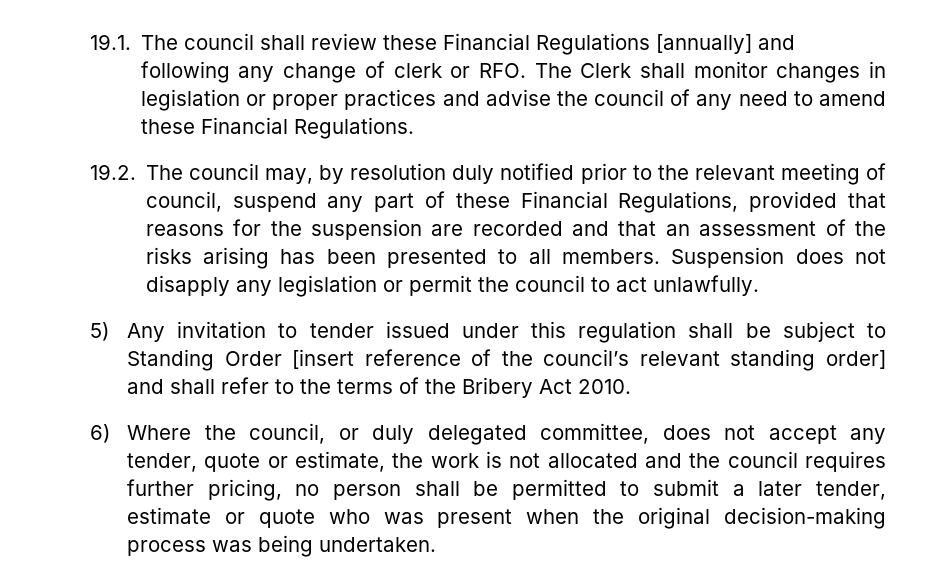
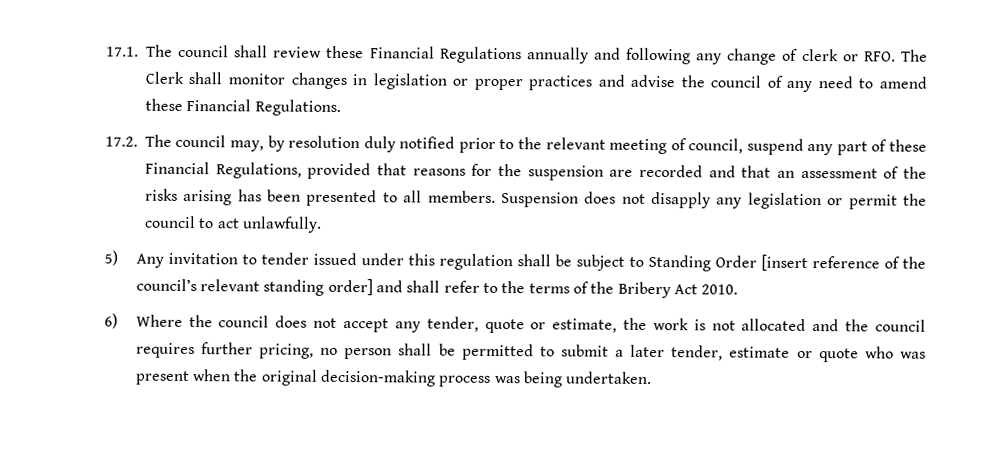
- 19.1. The council shall review these Financial Regulations [annually] and following any change of clerk or RFO. The Clerk shall monitor changes in legislation or proper practices and advise the council of any need to amend these Financial Regulations.
+ 17.1. The council shall review these Financial Regulations annually and following any change of clerk or RFO. The Clerk shall monitor changes in legislation or proper practices and advise the council of any need to amend these Financial Regulations.
- 19.2. The council may, by resolution duly notified prior to the relevant meeting of council, suspend any part of these Financial Regulations, provided that reasons for the suspension are recorded and that an assessment of the risks arising has been presented to all members.
+ 17.2. The council may, by resolution duly notified prior to the relevant meeting of council, suspend any part of these Financial Regulations, provided that reasons for the suspension are recorded and that an assessment of the risks arising has been presented to all members.
- 6) Where the council, or duly delegated committee, does not accept any tender, quote or estimate, the work is not allocated and the council requires further pricing, no person shall be permitted to submit a later tender, estimate or quote who was present when the original decision-making process was being undertaken.
+ 6) Where the council does not accept any tender, quote or estimate, the work is not allocated and the council requires further pricing, no person shall be permitted to submit a later tender, estimate or quote who was present when the original decision-making process was being undertaken.

